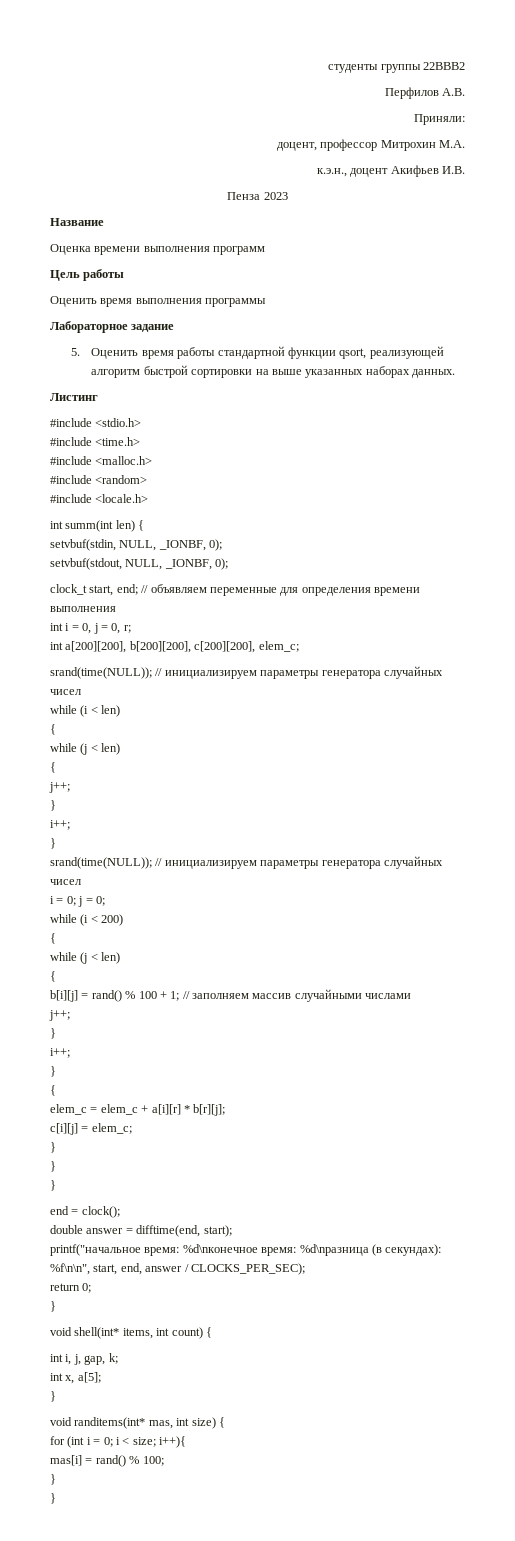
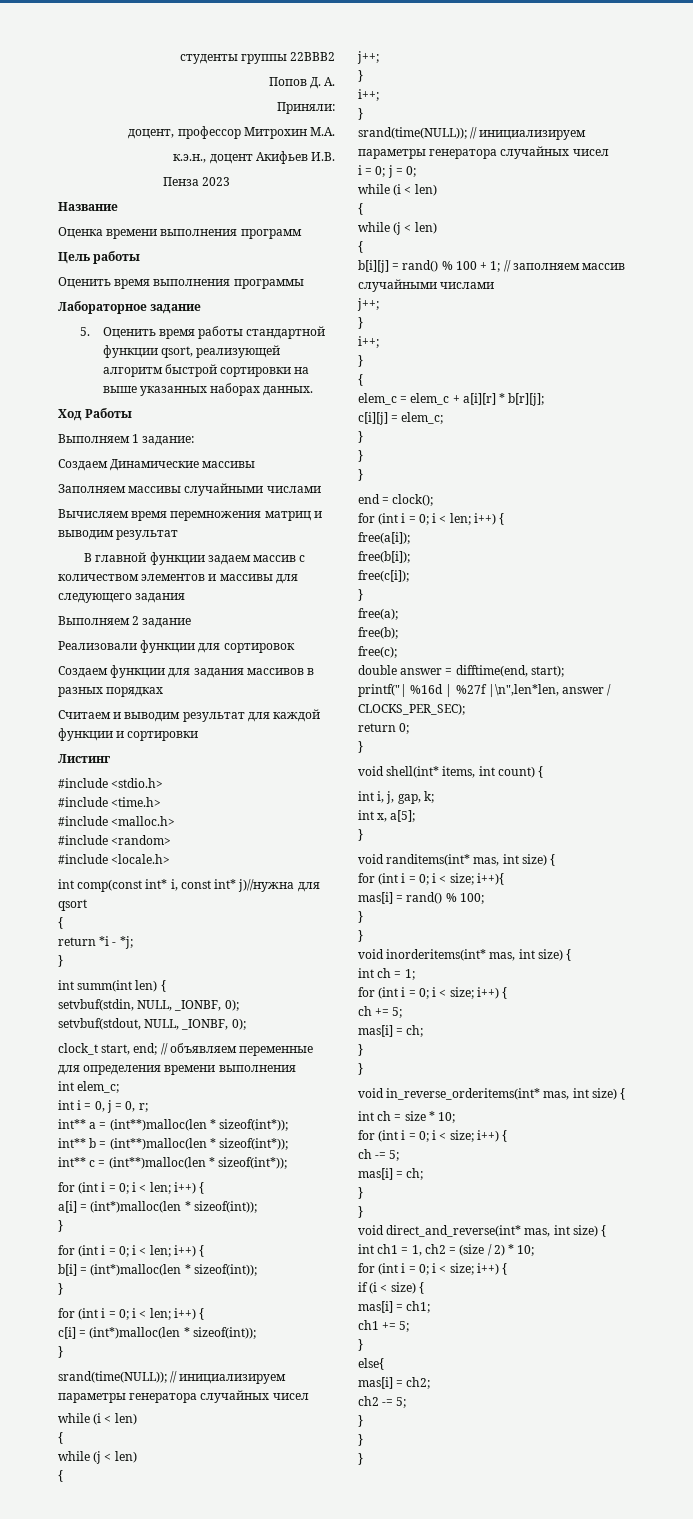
- Перфилов А.В.
+ Попов Д. А.
+ Ход Работы
+ Выполняем 1 задание:
+ Создаем Динамические массивы
+ Заполняем массивы случайными числами
+ Вычисляем время перемножения матриц и выводим результат
+ В главной функции задаем массив с количеством элементов и массивы для следующего задания
+ Выполняем 2 задание
+ Реализовали функции для сортировок
+ Создаем функции для задания массивов в разных порядках
+ Считаем и выводим результат для каждой функции и сортировки
+ int comp(const int* i, const int* j)//нужна для qsort
+ {
+ return *i - *j;
+ }
+ int elem_c;
- int a[200][200], b[200][200], c[200][200], elem_c;
+ int** a = (int**)malloc(len * sizeof(int*));
+ int** b = (int**)malloc(len * sizeof(int*));
+ int** c = (int**)malloc(len * sizeof(int*));
+ for (int i = 0; i < len; i++) {
+ a[i] = (int*)malloc(len * sizeof(int));
+ }
+ for (int i = 0; i < len; i++) {
+ b[i] = (int*)malloc(len * sizeof(int));
+ }
+ for (int i = 0; i < len; i++) {
+ c[i] = (int*)malloc(len * sizeof(int));
+ }
  i = 0; j = 0;
- while (i < 200)
+ while (i < len)
  end = clock();
+ for (int i = 0; i < len; i++) {
+ free(a[i]);
+ free(b[i]);
+ free(c[i]);
+ }
+ free(a);
+ free(b);
+ free(c);
- printf("начальное время: %d\nконечное время: %d\nразница (в секундах): %f\n\n", start, end, answer / CLOCKS_PER_SEC);
+ printf("| %16d | %27f |\n",len*len, answer / CLOCKS_PER_SEC);
+ void inorderitems(int* mas, int size) {
+ int ch = 1;
+ for (int i = 0; i < size; i++) {
+ ch += 5;
+ mas[i] = ch;
+ }
+ }
+ void in_reverse_orderitems(int* mas, int size) {
+ int ch = size * 10;
+ for (int i = 0; i < size; i++) {
+ ch -= 5;
+ mas[i] = ch;
+ }
+ }
+ void direct_and_reverse(int* mas, int size) {
+ int ch1 = 1, ch2 = (size / 2) * 10;
+ for (int i = 0; i < size; i++) {
+ if (i < size) {
+ mas[i] = ch1;
+ ch1 += 5;
+ }
+ else{
+ mas[i] = ch2;
+ ch2 -= 5;
+ }
+ }
+ }

